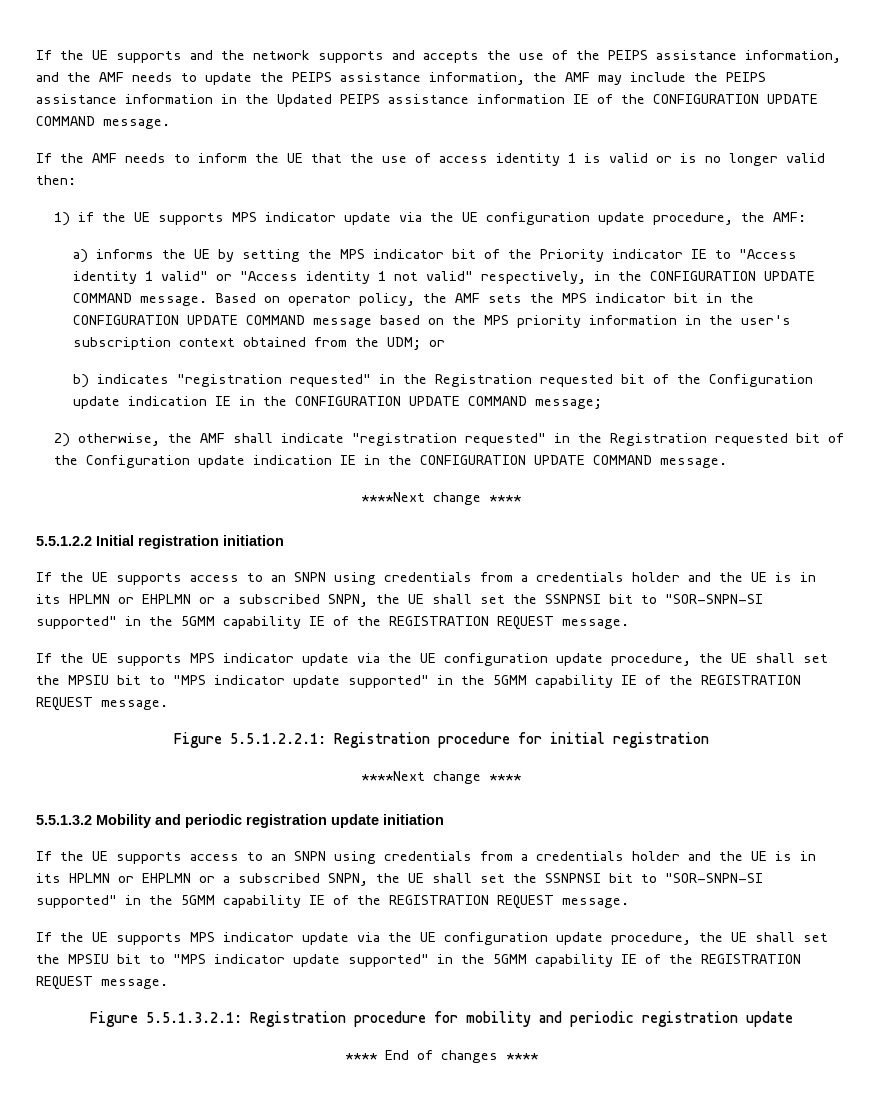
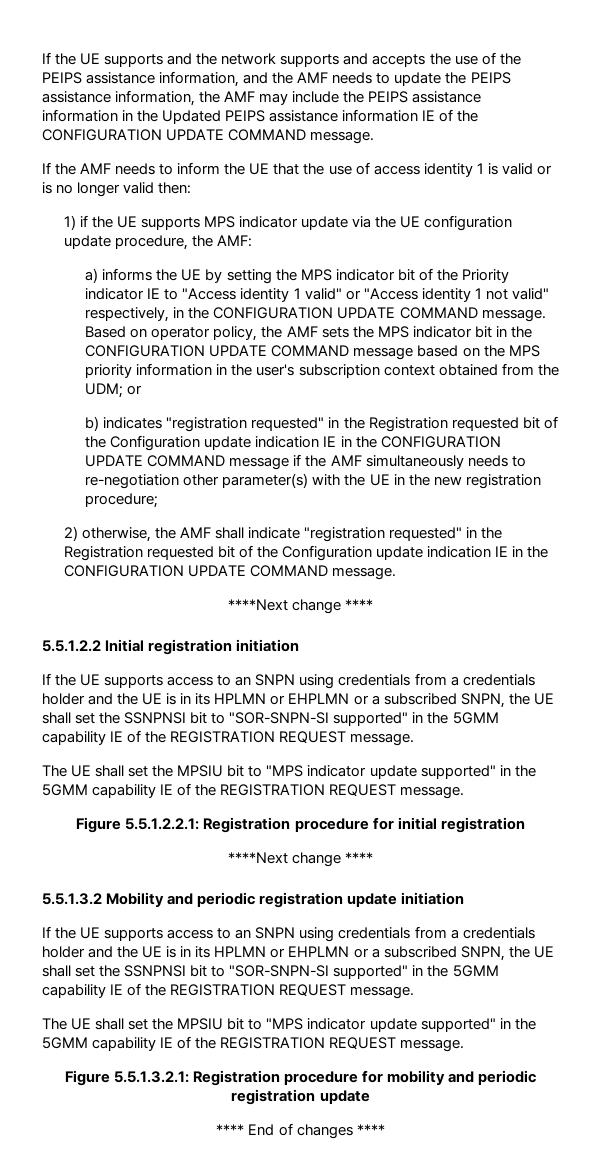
- b) indicates "registration requested" in the Registration requested bit of the Configuration update indication IE in the CONFIGURATION UPDATE COMMAND message;
+ b) indicates "registration requested" in the Registration requested bit of the Configuration update indication IE in the CONFIGURATION UPDATE COMMAND message if the AMF simultaneously needs to re-negotiation other parameter(s) with the UE in the new registration procedure;
  5.5.1.2.2 Initial registration initiation
  If the UE supports access to an SNPN using credentials from a credentials holder and the UE is in its HPLMN or EHPLMN or a subscribed SNPN, the UE shall set the SSNPNSI bit to "SOR-SNPN-SI supported" in the 5GMM capability IE of the REGISTRATION REQUEST message.
- If the UE supports MPS indicator update via the UE configuration update procedure, the UE shall set the MPSIU bit to "MPS indicator update supported" in the 5GMM capability IE of the REGISTRATION REQUEST message.
+ The UE shall set the MPSIU bit to "MPS indicator update supported" in the 5GMM capability IE of the REGISTRATION REQUEST message.
  5.5.1.3.2 Mobility and periodic registration update initiation
  If the UE supports access to an SNPN using credentials from a credentials holder and the UE is in its HPLMN or EHPLMN or a subscribed SNPN, the UE shall set the SSNPNSI bit to "SOR-SNPN-SI supported" in the 5GMM capability IE of the REGISTRATION REQUEST message.
- If the UE supports MPS indicator update via the UE configuration update procedure, the UE shall set the MPSIU bit to "MPS indicator update supported" in the 5GMM capability IE of the REGISTRATION REQUEST message.
+ The UE shall set the MPSIU bit to "MPS indicator update supported" in the 5GMM capability IE of the REGISTRATION REQUEST message.

